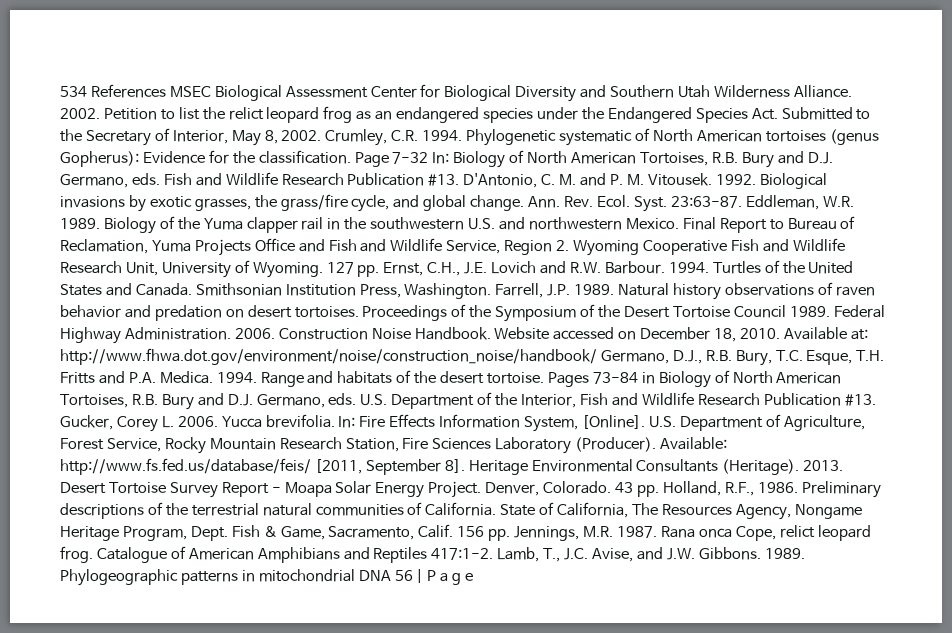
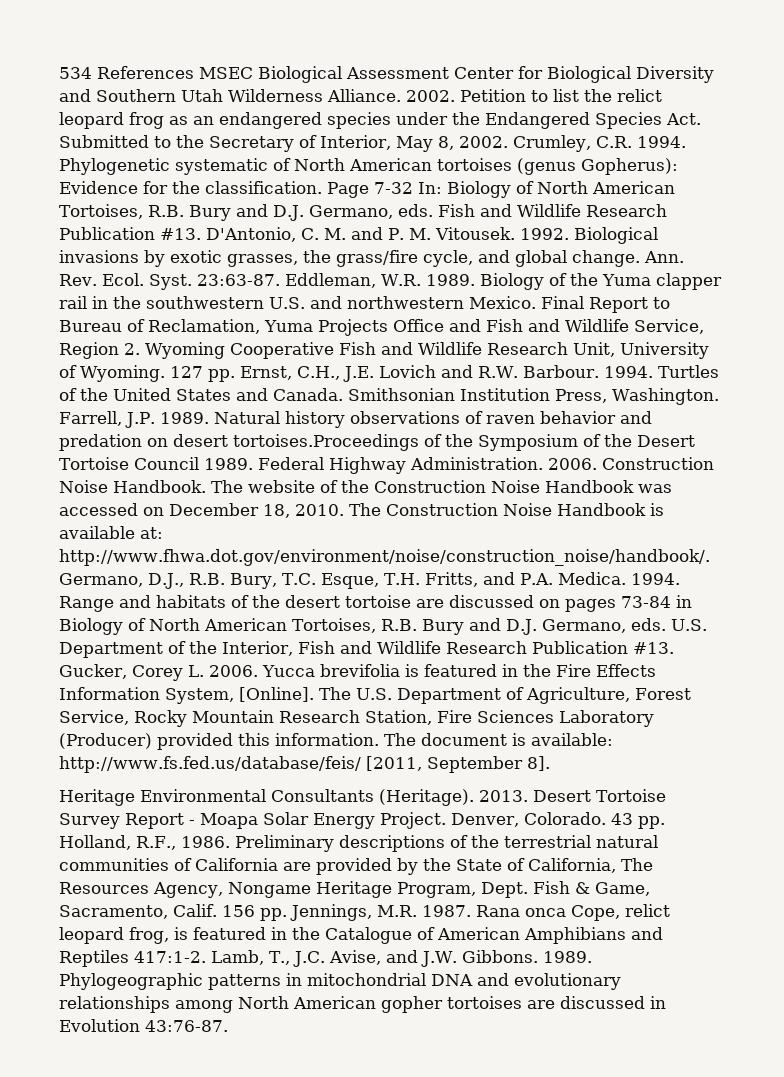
- Natural history observations of raven behavior and predation on desert tortoises. Proceedings of the Symposium of the Desert Tortoise Council 1989.
+ Natural history observations of raven behavior and predation on desert tortoises.Proceedings of the Symposium of the Desert Tortoise Council 1989.
- Website accessed on December 18, 2010.
+ The website of the Construction Noise Handbook was accessed on December 18, 2010.
- Available at: http://www.fhwa.dot.gov/environment/noise/construction_noise/handbook/ Germano, D.J., R.B. Bury, T.C. Esque, T.H. Fritts and P.A. Medica.
+ The Construction Noise Handbook is available at: http://www.fhwa.dot.gov/environment/noise/construction_noise/handbook/. Germano, D.J., R.B. Bury, T.C. Esque, T.H. Fritts, and P.A. Medica.
- Range and habitats of the desert tortoise. Pages 73-84 in Biology of North American Tortoises, R.B. Bury and D.J. Germano, eds. U.S. Department of the Interior, Fish and Wildlife Research Publication #13.
+ Range and habitats of the desert tortoise are discussed on pages 73-84 in Biology of North American Tortoises, R.B. Bury and D.J. Germano, eds. U.S. Department of the Interior, Fish and Wildlife Research Publication #13.
- Yucca brevifolia. In: Fire Effects Information System, [Online].
+ Yucca brevifolia is featured in the Fire Effects Information System, [Online].
- U.S. Department of Agriculture, Forest Service, Rocky Mountain Research Station, Fire Sciences Laboratory (Producer). Available: http://www.fs.fed.us/database/feis/ [2011, September 8]. Heritage Environmental Consultants (Heritage).
+ The U.S. Department of Agriculture, Forest Service, Rocky Mountain Research Station, Fire Sciences Laboratory (Producer) provided this information. The document is available: http://www.fs.fed.us/database/feis/ [2011, September 8].
+ Heritage Environmental Consultants (Heritage).
- Preliminary descriptions of the terrestrial natural communities of California. State of California, The Resources Agency, Nongame Heritage Program, Dept.
+ Preliminary descriptions of the terrestrial natural communities of California are provided by the State of California, The Resources Agency, Nongame Heritage Program, Dept.
- Rana onca Cope, relict leopard frog. Catalogue of American Amphibians and Reptiles 417:1-2.
+ Rana onca Cope, relict leopard frog, is featured in the Catalogue of American Amphibians and Reptiles 417:1-2.
- Phylogeographic patterns in mitochondrial DNA 56 | P a g e
+ Phylogeographic patterns in mitochondrial DNA and evolutionary relationships among North American gopher tortoises are discussed in Evolution 43:76-87.

